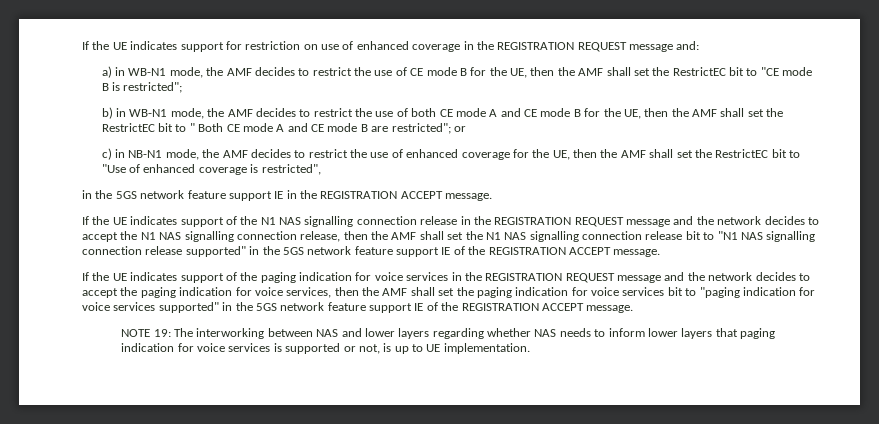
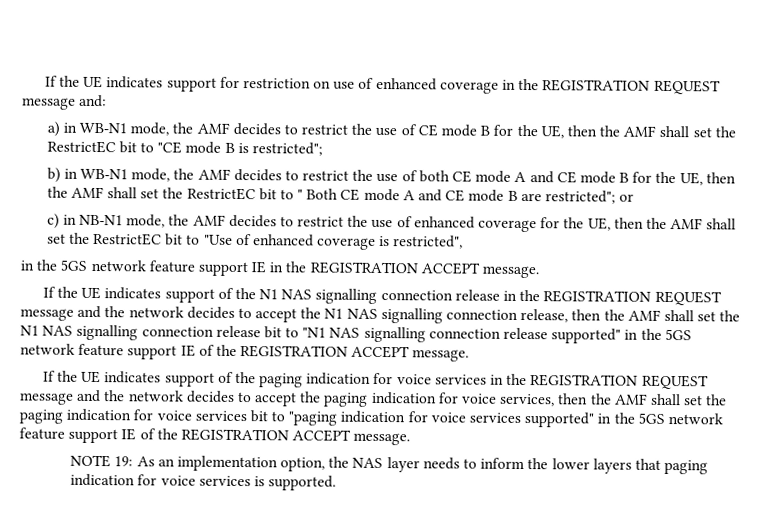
- NOTE 19: The interworking between NAS and lower layers regarding whether NAS needs to inform lower layers that paging indication for voice services is supported or not, is up to UE implementation.
+ NOTE 19: As an implementation option, the NAS layer needs to inform the lower layers that paging indication for voice services is supported.

